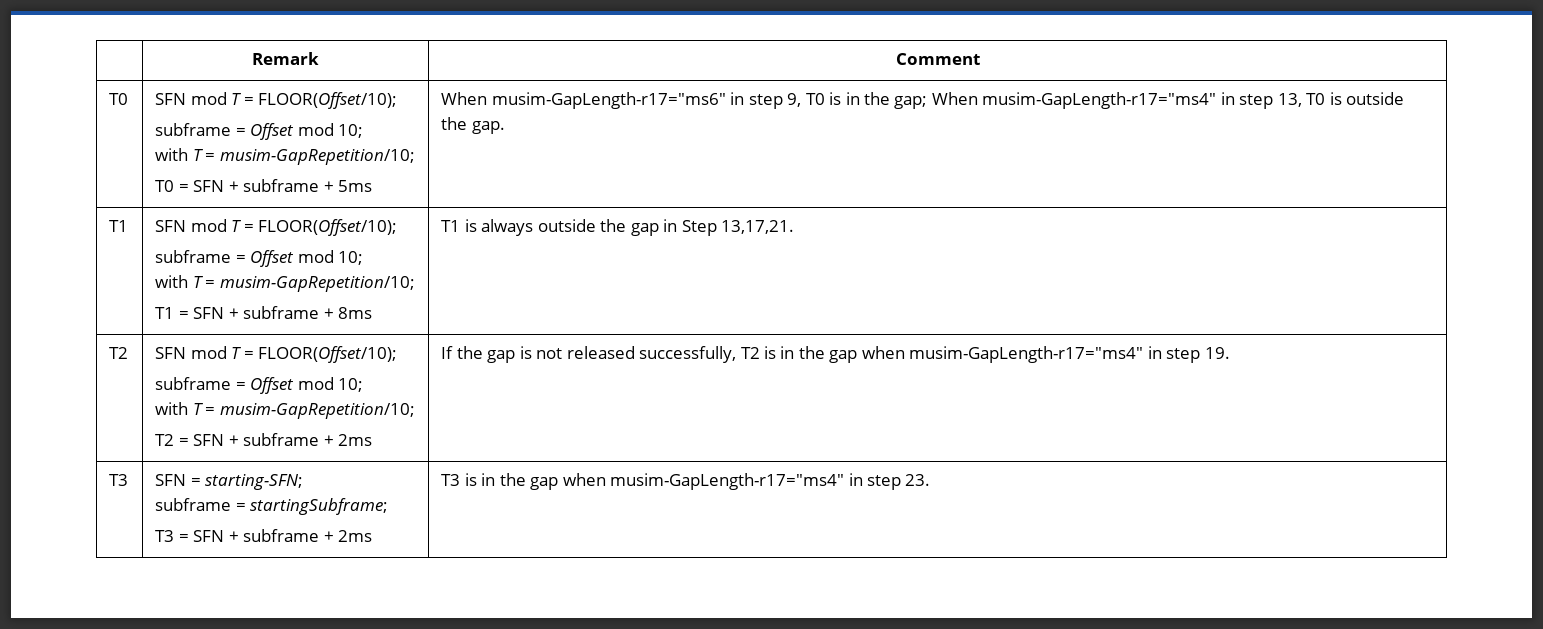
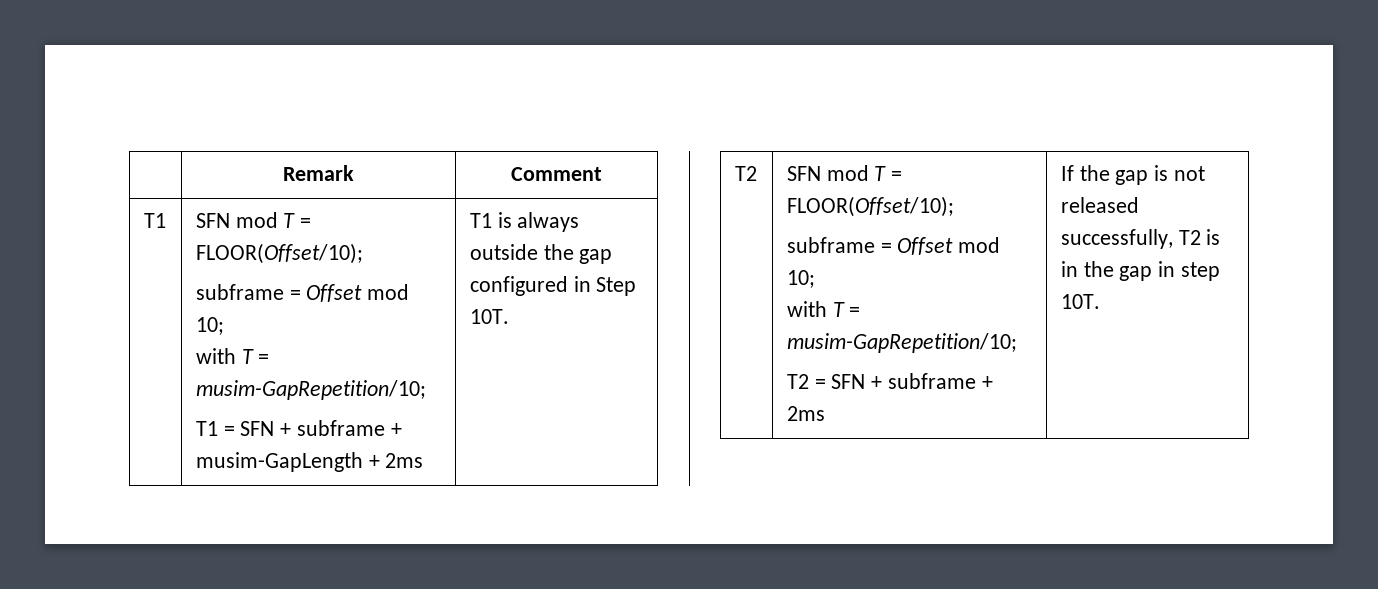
- T0 | SFN mod T = FLOOR(Offset/10);
- subframe = Offset mod 10;
- with T = musim-GapRepetition/10;
- T0 = SFN + subframe + 5ms | When musim-GapLength-r17="ms6" in step 9, T0 is in the gap; When musim-GapLength-r17="ms4" in step 13, T0 is outside the gap.
  T1 | SFN mod T = FLOOR(Offset/10);
  subframe = Offset mod 10;
  with T = musim-GapRepetition/10;
- T1 = SFN + subframe + 8ms | T1 is always outside the gap in Step 13,17,21.
+ T1 = SFN + subframe + musim-GapLength + 2ms | T1 is always outside the gap configured in Step 10T.
  T2 | SFN mod T = FLOOR(Offset/10);
  subframe = Offset mod 10;
  with T = musim-GapRepetition/10;
- T2 = SFN + subframe + 2ms | If the gap is not released successfully, T2 is in the gap when musim-GapLength-r17="ms4" in step 19.
- T3 | SFN = starting-SFN;
- subframe = startingSubframe;
- T3 = SFN + subframe + 2ms | T3 is in the gap when musim-GapLength-r17="ms4" in step 23.
+ T2 = SFN + subframe + 2ms | If the gap is not released successfully, T2 is in the gap in step 10T.

